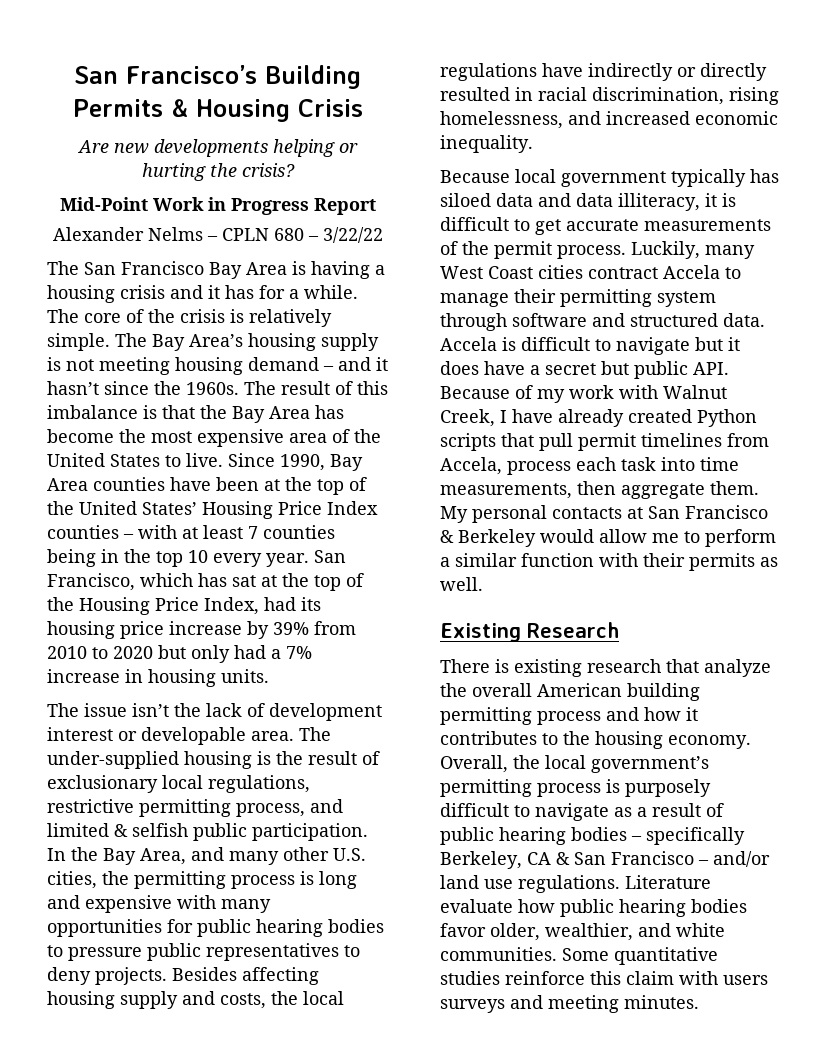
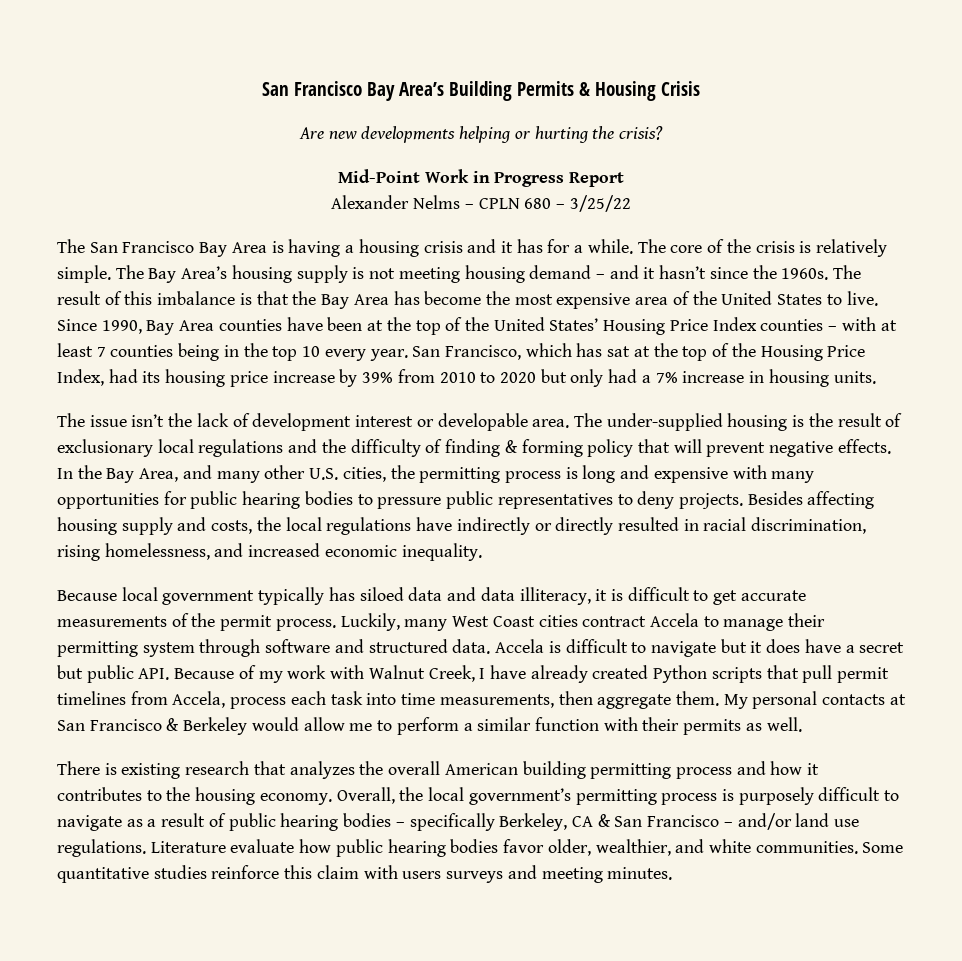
- San Francisco’s Building Permits & Housing Crisis
+ San Francisco Bay Area’s Building Permits & Housing Crisis
- Alexander Nelms – CPLN 680 – 3/22/22
+ Alexander Nelms – CPLN 680 – 3/25/22
- The under-supplied housing is the result of exclusionary local regulations, restrictive permitting process, and limited & selfish public participation.
+ The under-supplied housing is the result of exclusionary local regulations and the difficulty of finding & forming policy that will prevent negative effects.
- Existing Research
- There is existing research that analyze the overall American building permitting process and how it contributes to the housing economy.
+ There is existing research that analyzes the overall American building permitting process and how it contributes to the housing economy.

